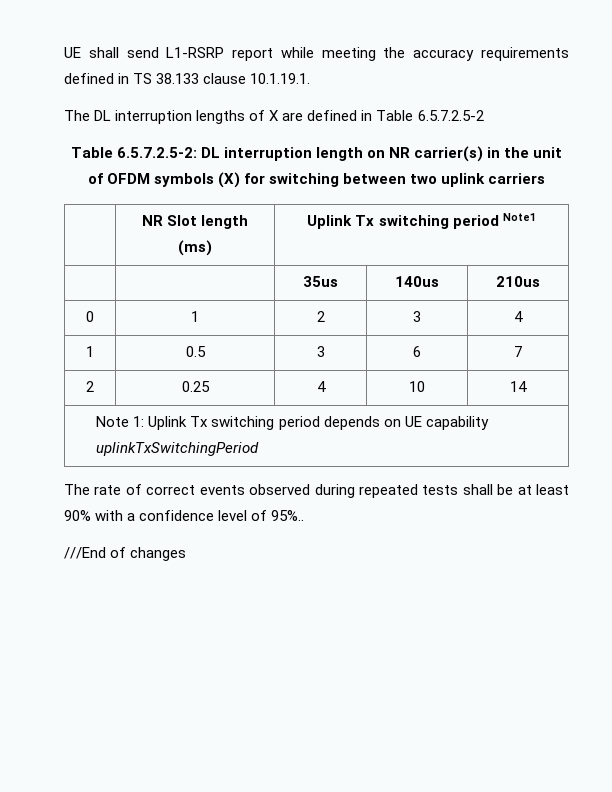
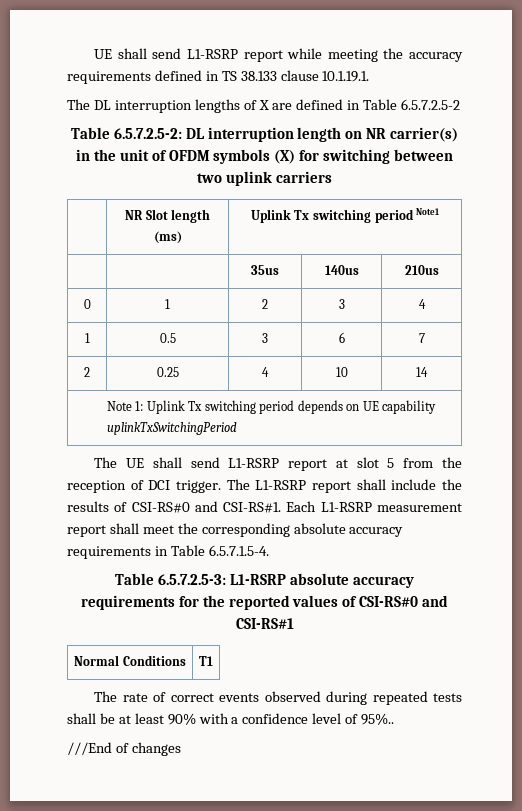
+ The UE shall send L1-RSRP report at slot 5 from the reception of DCI trigger. The L1-RSRP report shall include the results of CSI-RS#0 and CSI-RS#1. Each L1-RSRP measurement report shall meet the corresponding absolute accuracy requirements in Table 6.5.7.1.5-4.
+ Table 6.5.7.2.5-3: L1-RSRP absolute accuracy requirements for the reported values of CSI-RS#0 and CSI-RS#1
+ Normal Conditions | T1

